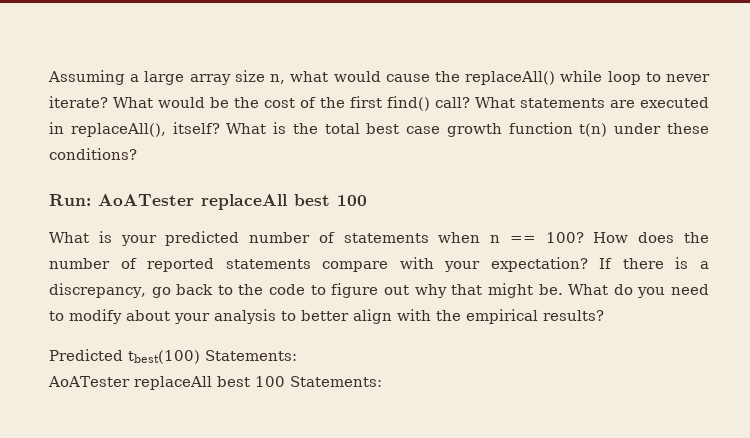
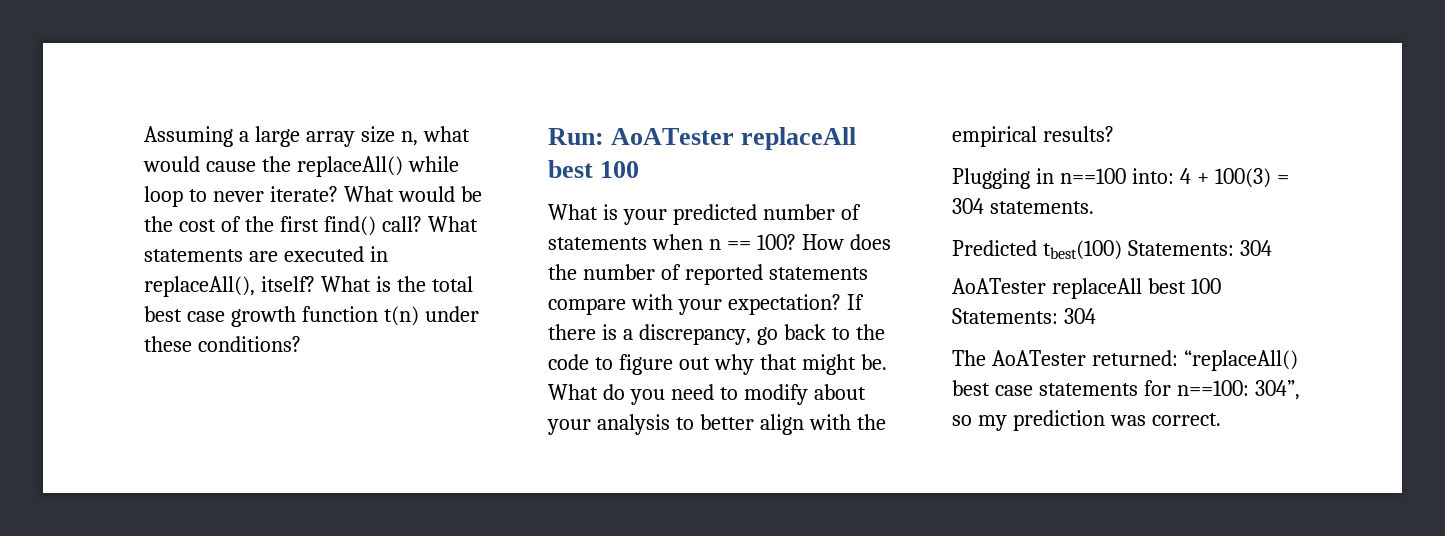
+ Plugging in n==100 into: 4 + 100(3) = 304 statements.
- Predicted tbest(100) Statements:
+ Predicted tbest(100) Statements: 304
- AoATester replaceAll best 100 Statements:
+ AoATester replaceAll best 100 Statements: 304
+ The AoATester returned: “replaceAll() best case statements for n==100: 304”, so my prediction was correct.

